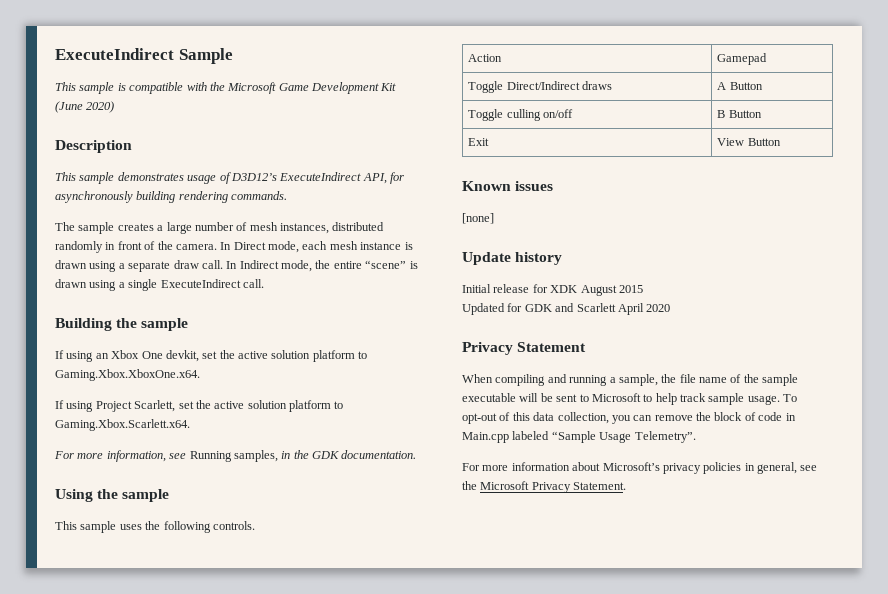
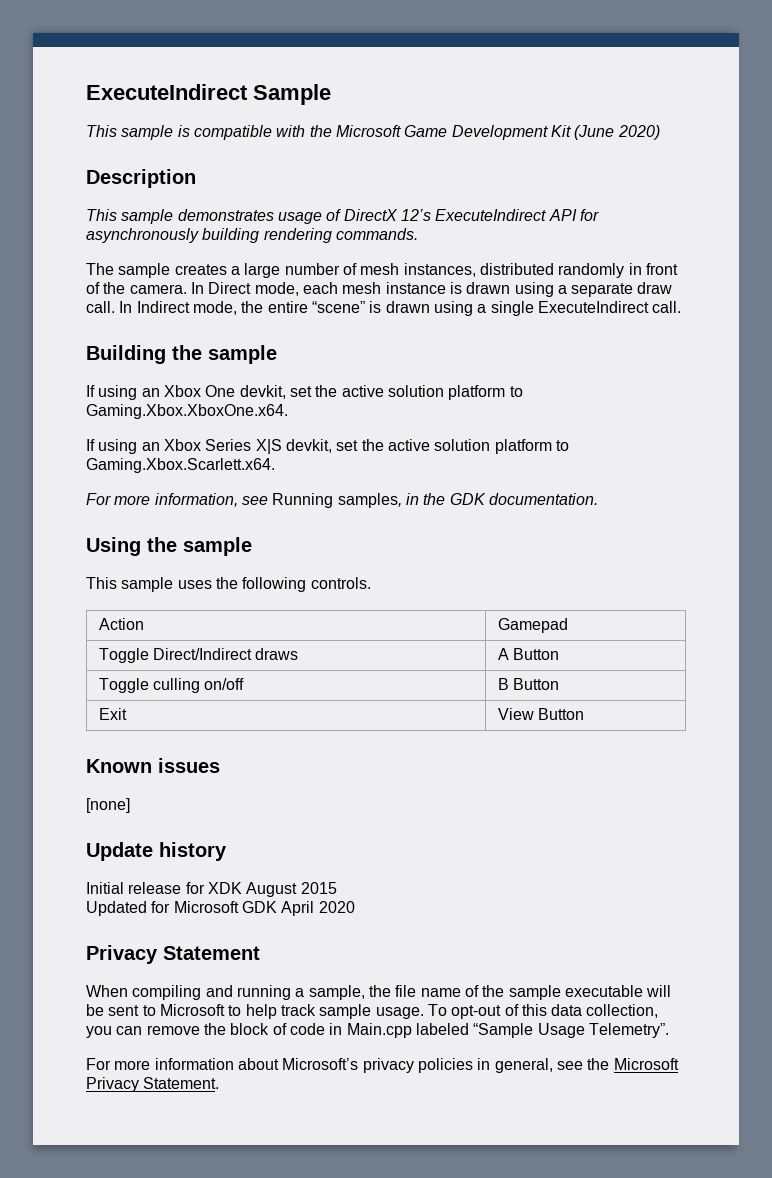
- This sample demonstrates usage of D3D12’s ExecuteIndirect API, for asynchronously building rendering commands.
+ This sample demonstrates usage of DirectX 12’s ExecuteIndirect API for asynchronously building rendering commands.
- If using Project Scarlett, set the active solution platform to Gaming.Xbox.Scarlett.x64.
+ If using an Xbox Series X|S devkit, set the active solution platform to Gaming.Xbox.Scarlett.x64.
- Updated for GDK and Scarlett April 2020
+ Updated for Microsoft GDK April 2020

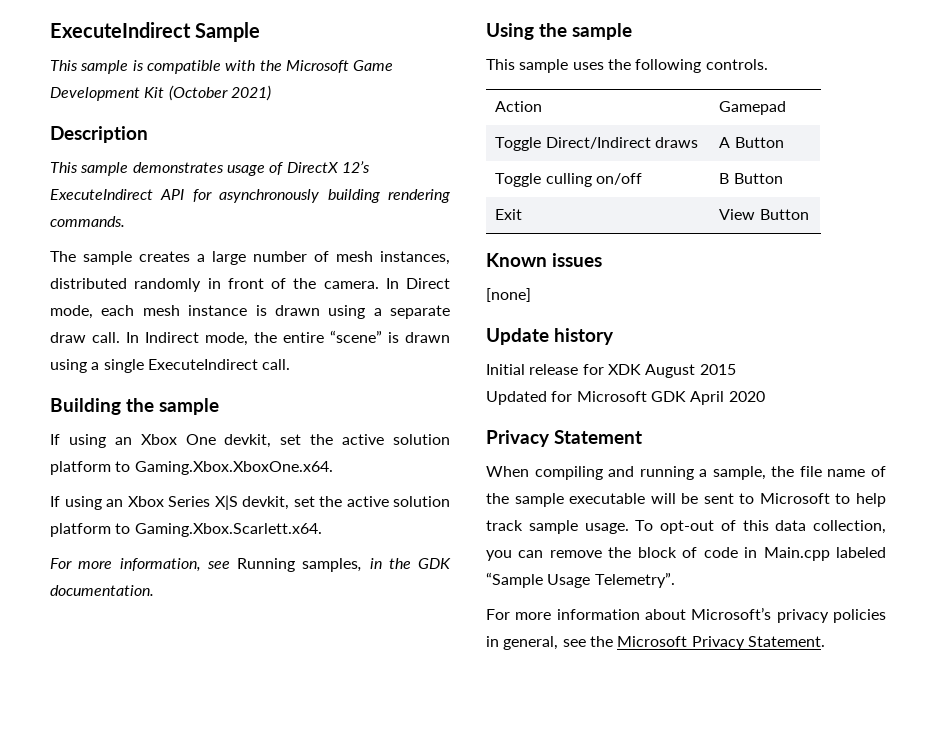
- This sample is compatible with the Microsoft Game Development Kit (June 2020)
+ This sample is compatible with the Microsoft Game Development Kit (October 2021)

